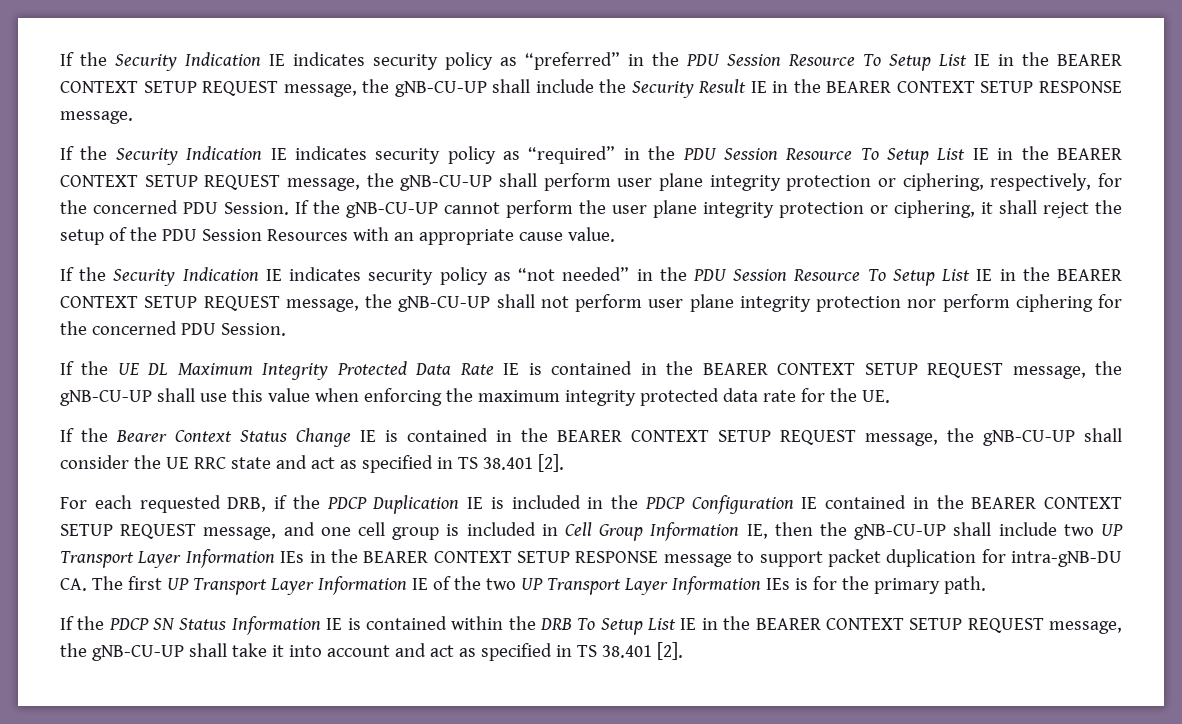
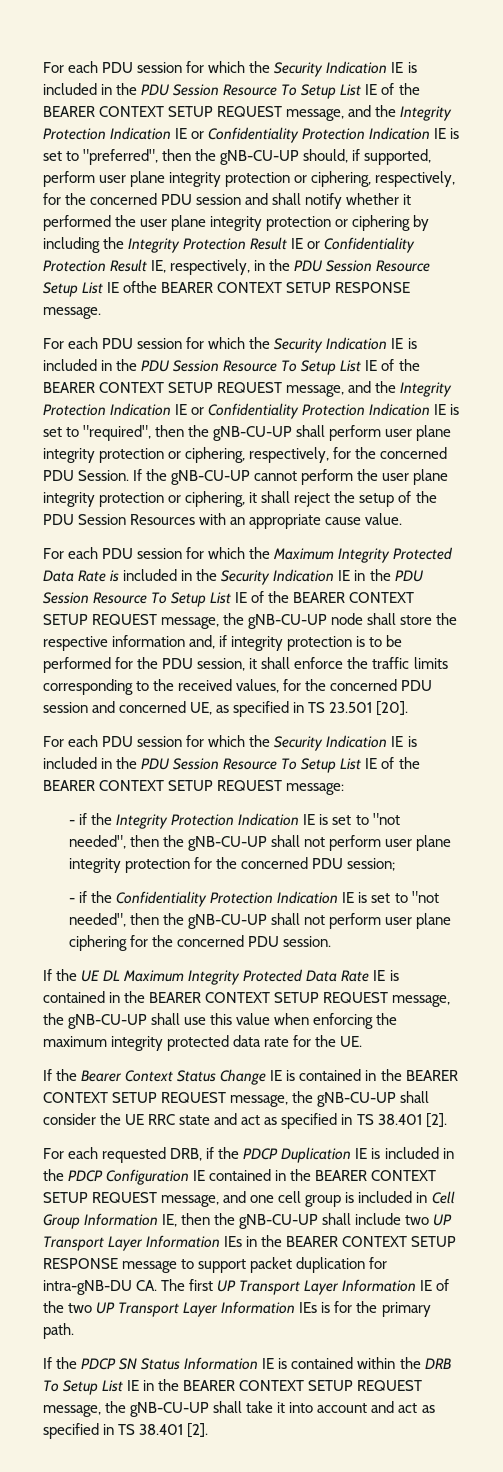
- If the Security Indication IE indicates security policy as “preferred” in the PDU Session Resource To Setup List IE in the BEARER CONTEXT SETUP REQUEST message, the gNB-CU-UP shall include the Security Result IE in the BEARER CONTEXT SETUP RESPONSE message.
+ For each PDU session for which the Security Indication IE is included in the PDU Session Resource To Setup List IE of the BEARER CONTEXT SETUP REQUEST message, and the Integrity Protection Indication IE or Confidentiality Protection Indication IE is set to "preferred", then the gNB-CU-UP should, if supported, perform user plane integrity protection or ciphering, respectively, for the concerned PDU session and shall notify whether it performed the user plane integrity protection or ciphering by including the Integrity Protection Result IE or Confidentiality Protection Result IE, respectively, in the PDU Session Resource Setup List IE ofthe BEARER CONTEXT SETUP RESPONSE message.
- If the Security Indication IE indicates security policy as “required” in the PDU Session Resource To Setup List IE in the BEARER CONTEXT SETUP REQUEST message, the gNB-CU-UP shall perform user plane integrity protection or ciphering, respectively, for the concerned PDU Session.
+ For each PDU session for which the Security Indication IE is included in the PDU Session Resource To Setup List IE of the BEARER CONTEXT SETUP REQUEST message, and the Integrity Protection Indication IE or Confidentiality Protection Indication IE is set to "required", then the gNB-CU-UP shall perform user plane integrity protection or ciphering, respectively, for the concerned PDU Session.
- If the Security Indication IE indicates security policy as “not needed” in the PDU Session Resource To Setup List IE in the BEARER CONTEXT SETUP REQUEST message, the gNB-CU-UP shall not perform user plane integrity protection nor perform ciphering for the concerned PDU Session.
+ For each PDU session for which the Maximum Integrity Protected Data Rate is included in the Security Indication IE in the PDU Session Resource To Setup List IE of the BEARER CONTEXT SETUP REQUEST message, the gNB-CU-UP node shall store the respective information and, if integrity protection is to be performed for the PDU session, it shall enforce the traffic limits corresponding to the received values, for the concerned PDU session and concerned UE, as specified in TS 23.501 [20].
+ For each PDU session for which the Security Indication IE is included in the PDU Session Resource To Setup List IE of the BEARER CONTEXT SETUP REQUEST message:
+ - if the Integrity Protection Indication IE is set to "not needed", then the gNB-CU-UP shall not perform user plane integrity protection for the concerned PDU session;
+ - if the Confidentiality Protection Indication IE is set to "not needed", then the gNB-CU-UP shall not perform user plane ciphering for the concerned PDU session.

